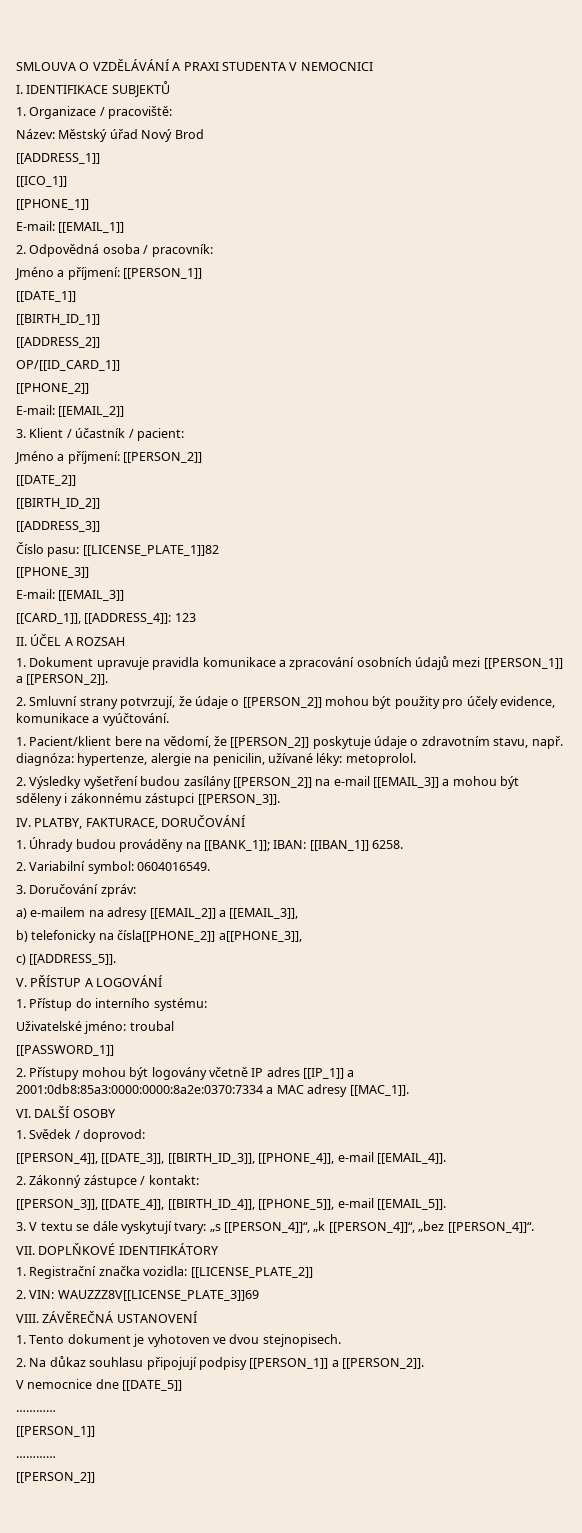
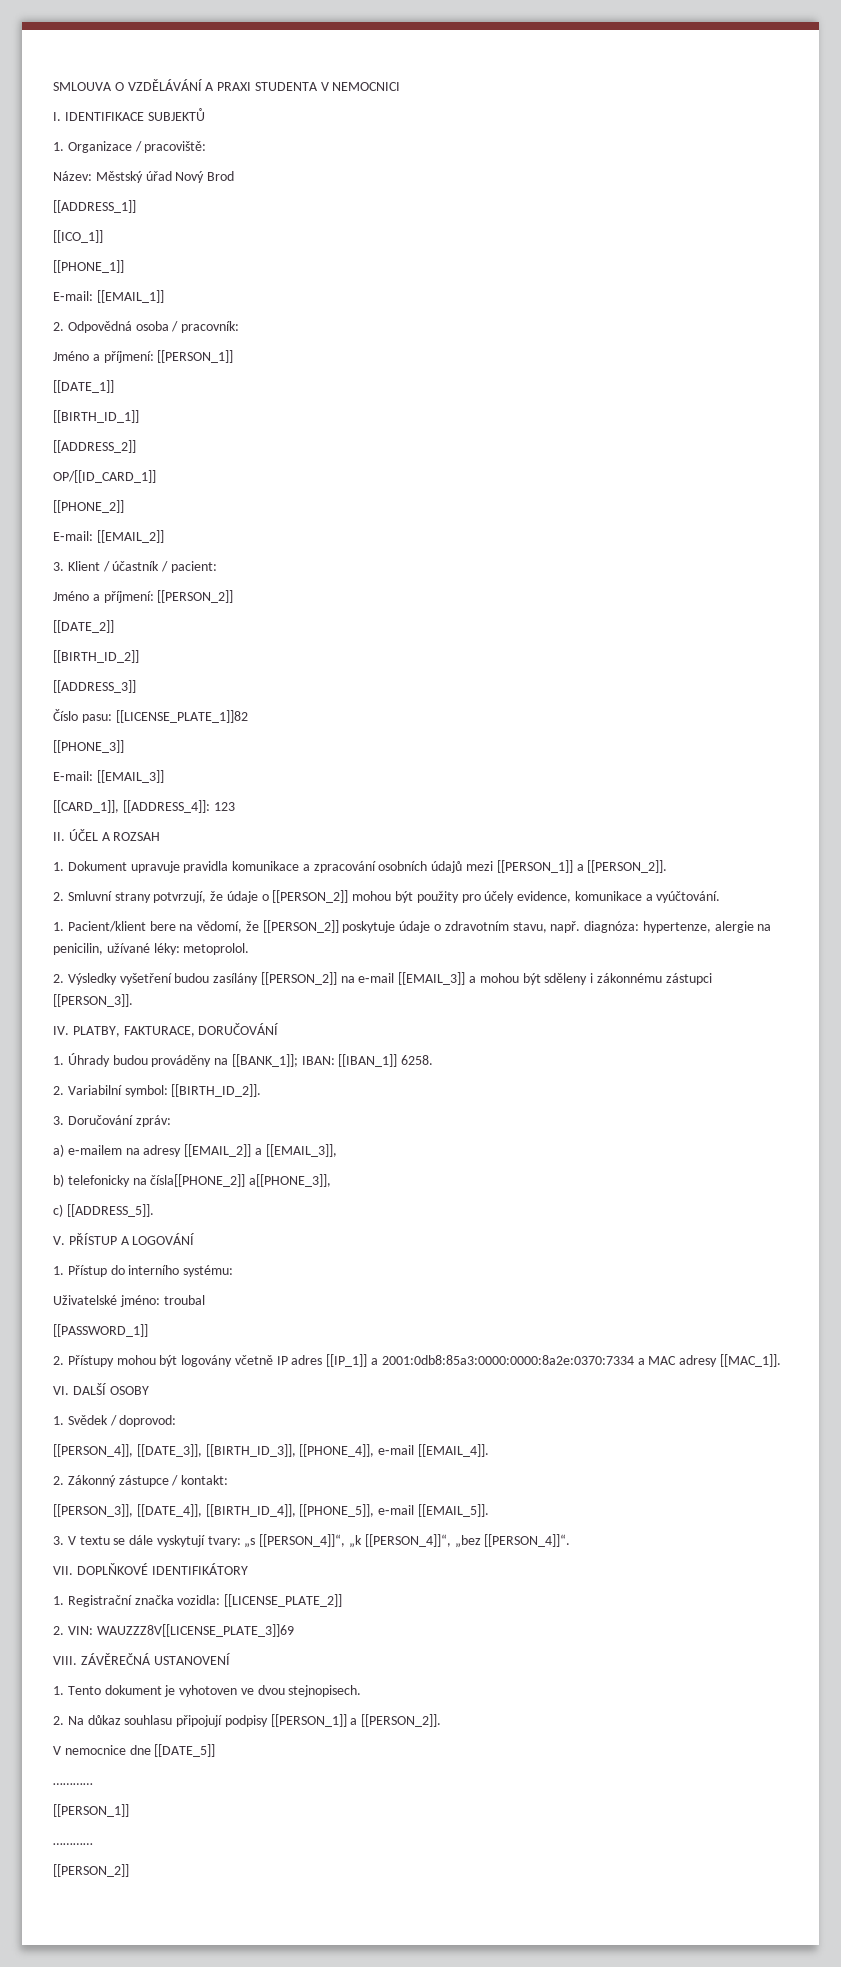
- 2. Variabilní symbol: 0604016549.
+ 2. Variabilní symbol: [[BIRTH_ID_2]].

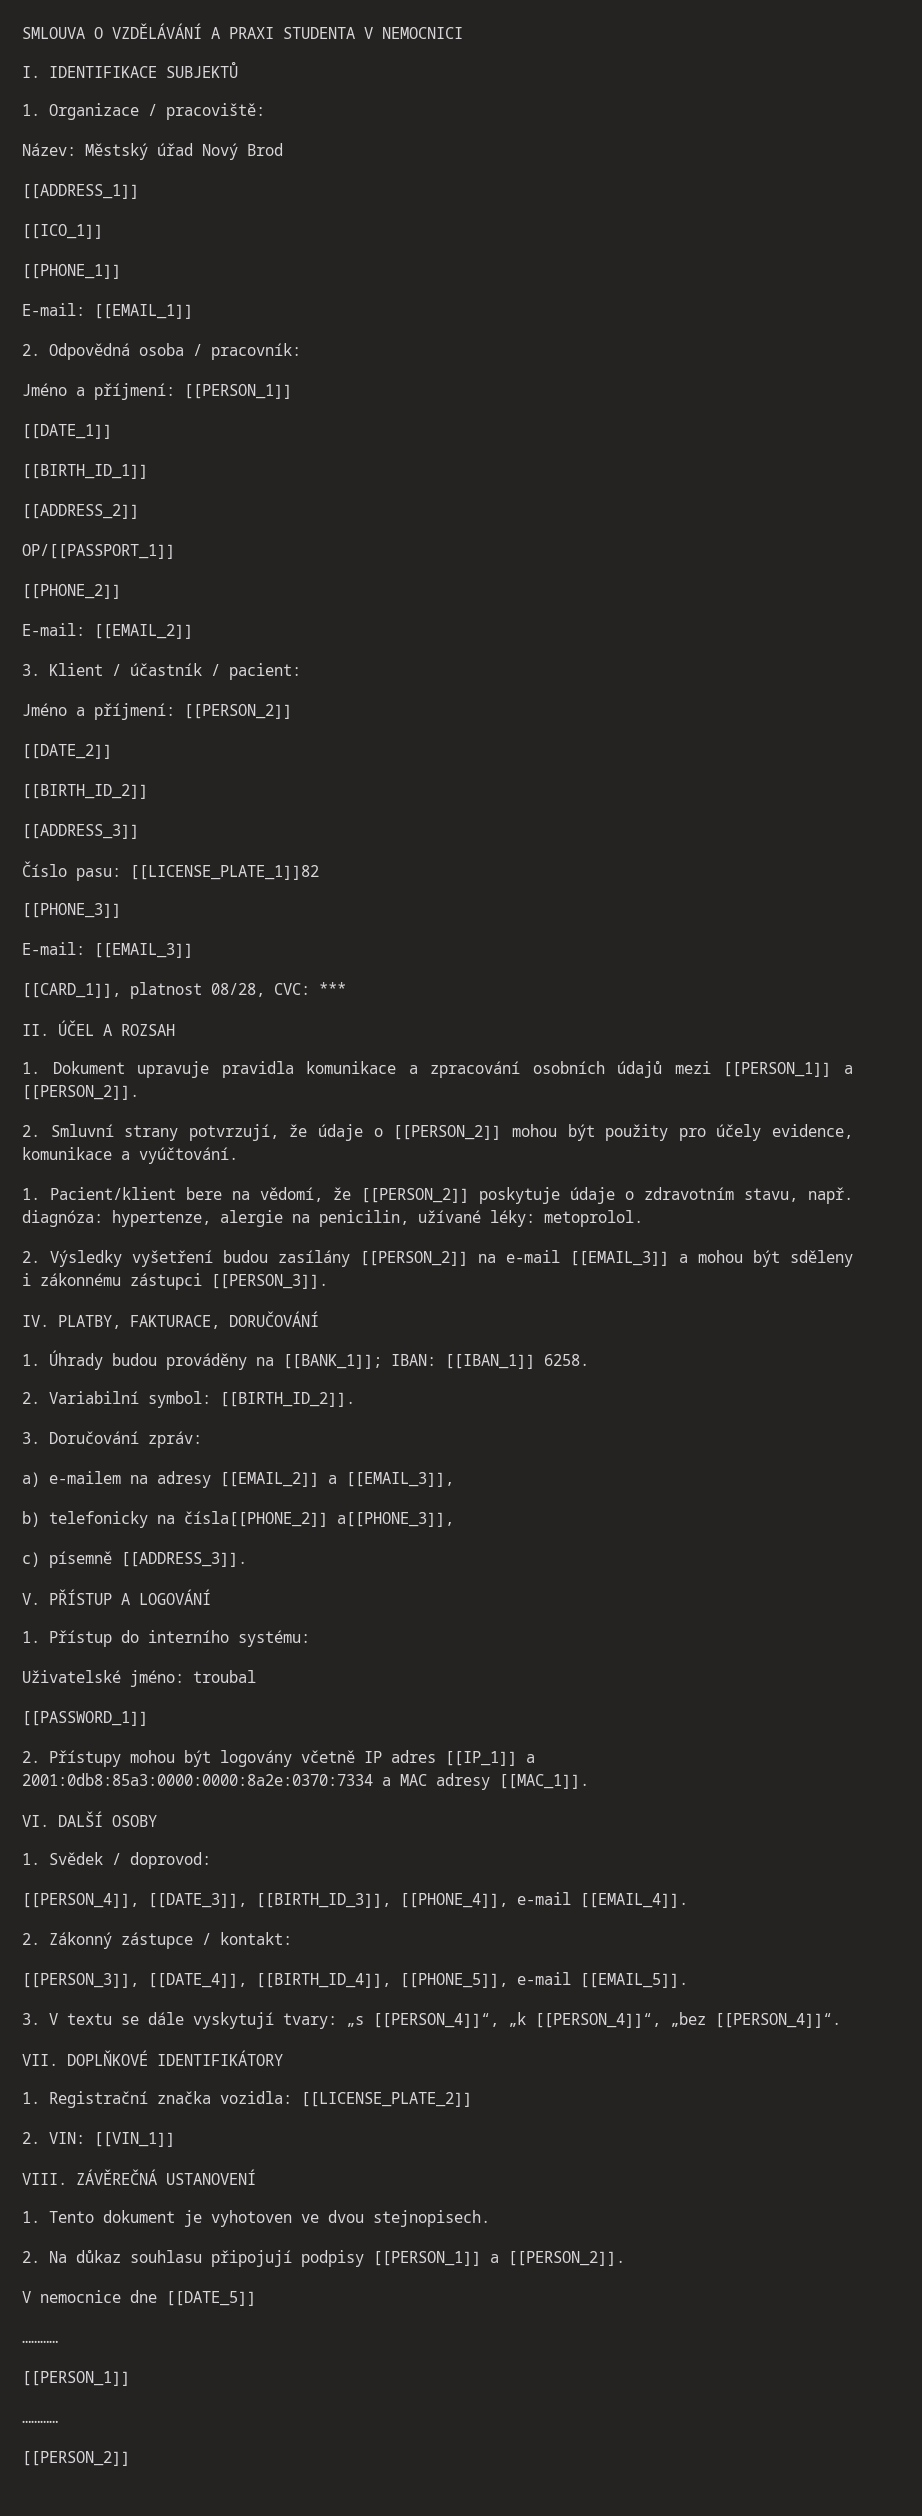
- OP/[[ID_CARD_1]]
+ OP/[[PASSPORT_1]]
- [[CARD_1]], [[ADDRESS_4]]: 123
+ [[CARD_1]], platnost 08/28, CVC: ***
- c) [[ADDRESS_5]].
+ c) písemně [[ADDRESS_3]].
- 2. VIN: WAUZZZ8V[[LICENSE_PLATE_3]]69
+ 2. VIN: [[VIN_1]]

